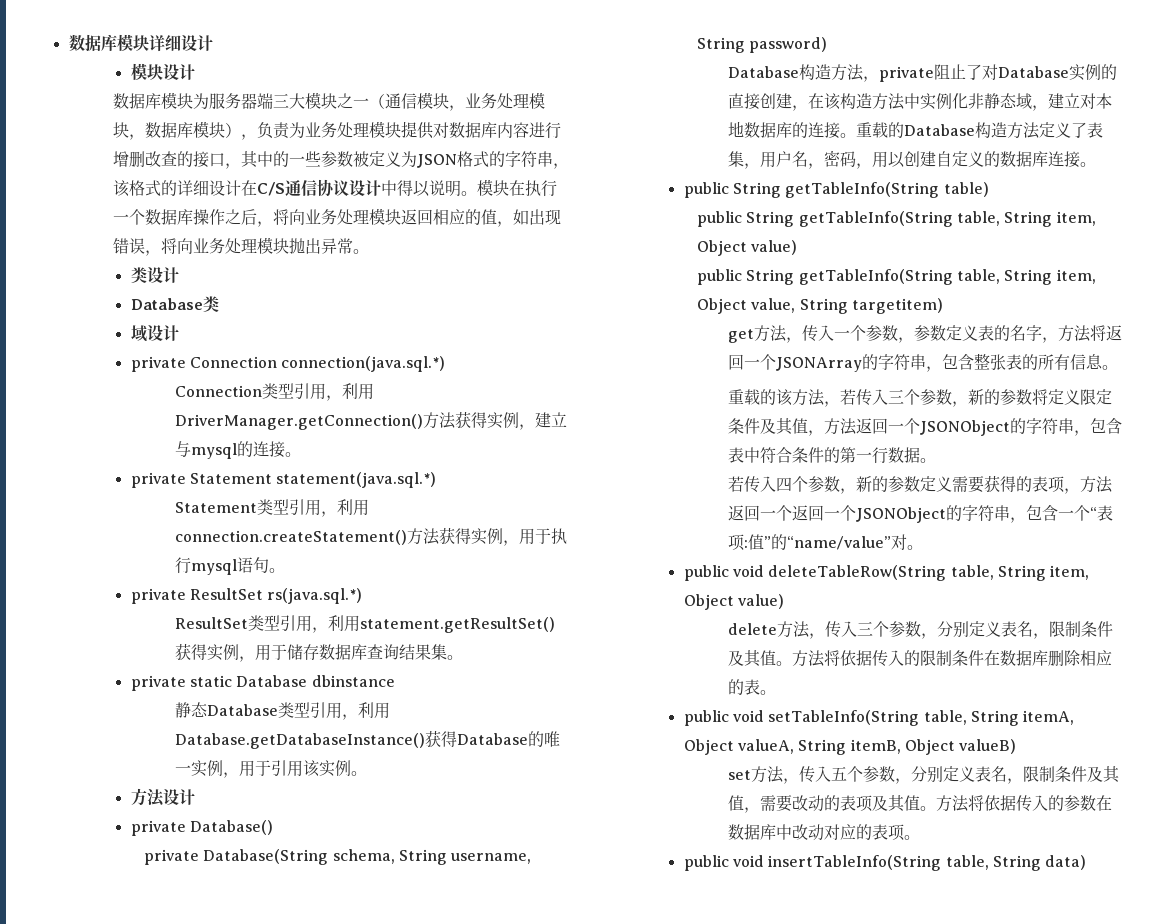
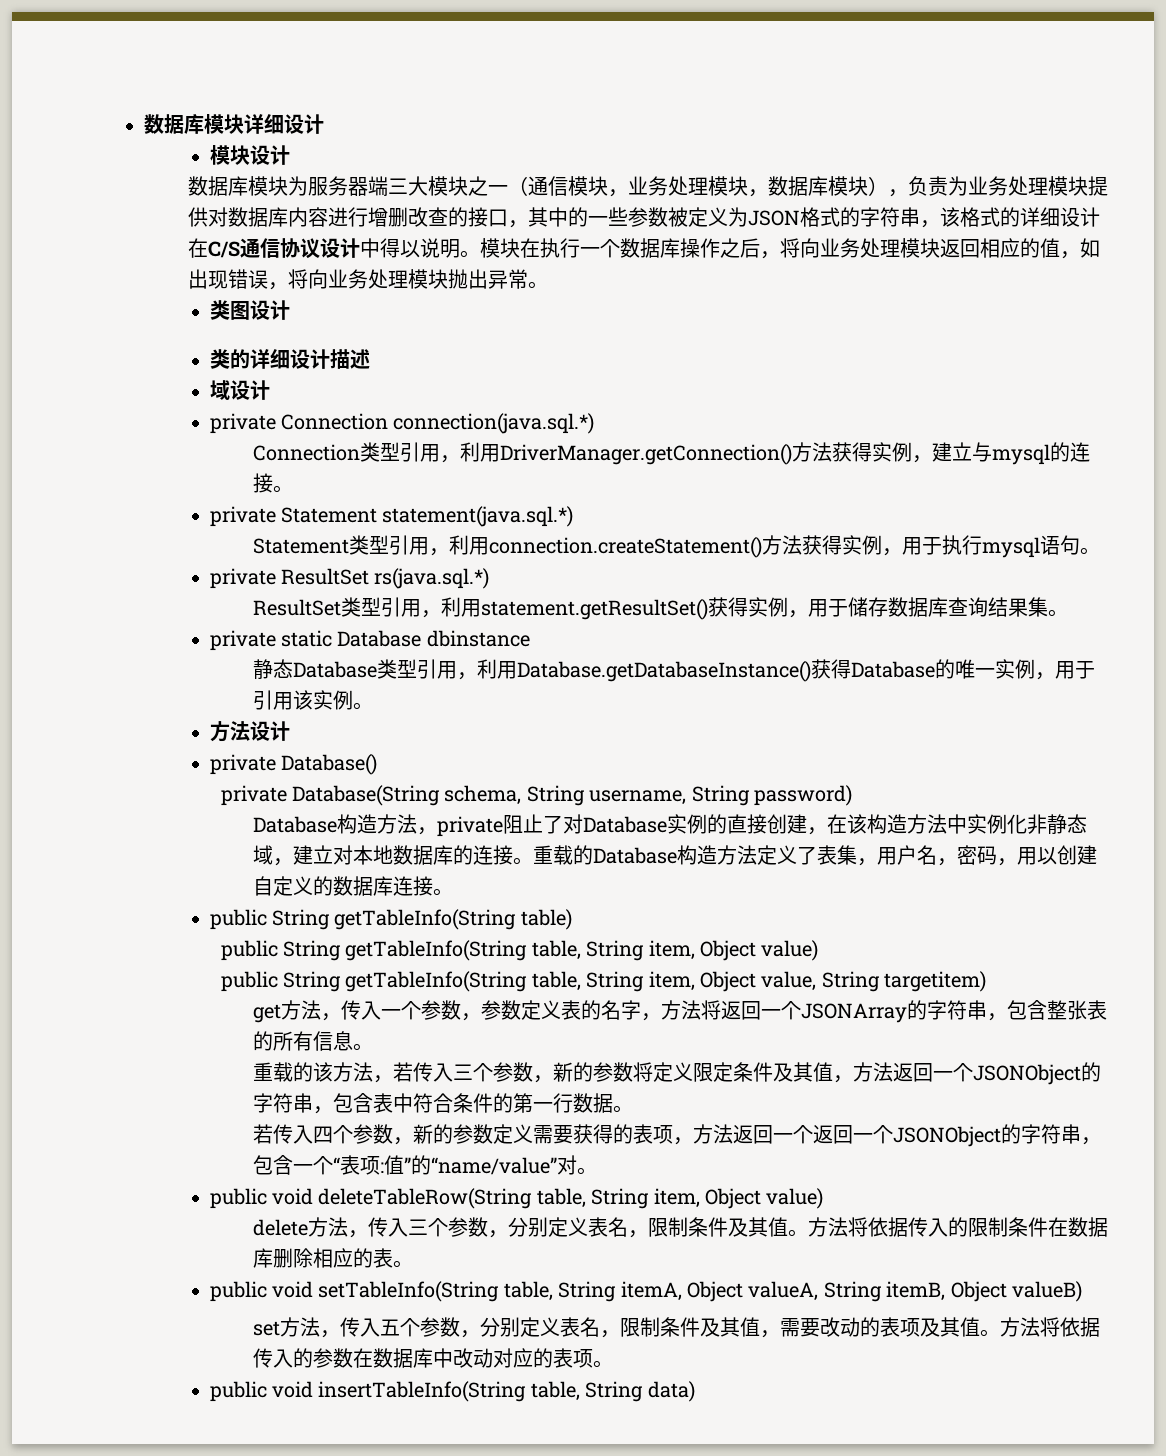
- 类设计
- Database类
+ 类图设计
+ 类的详细设计描述

